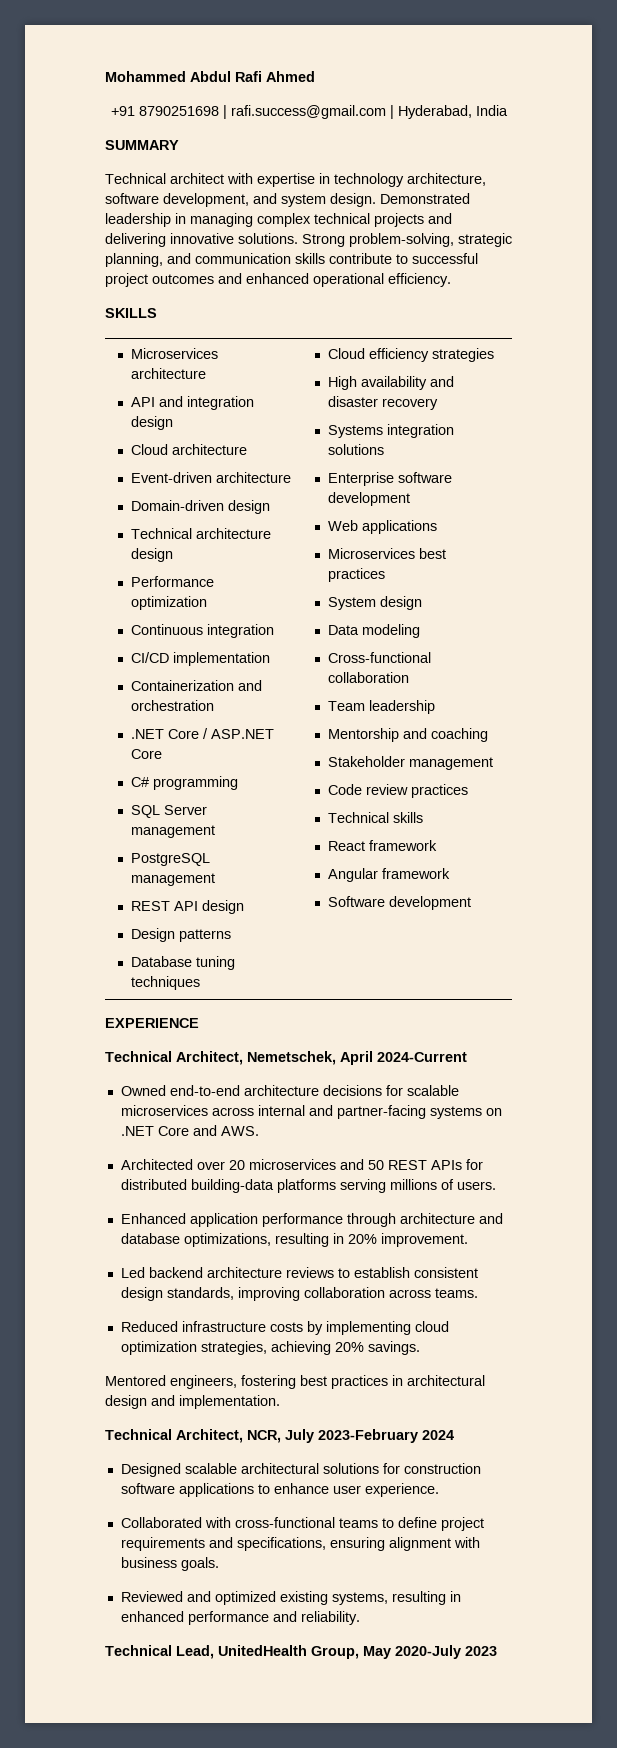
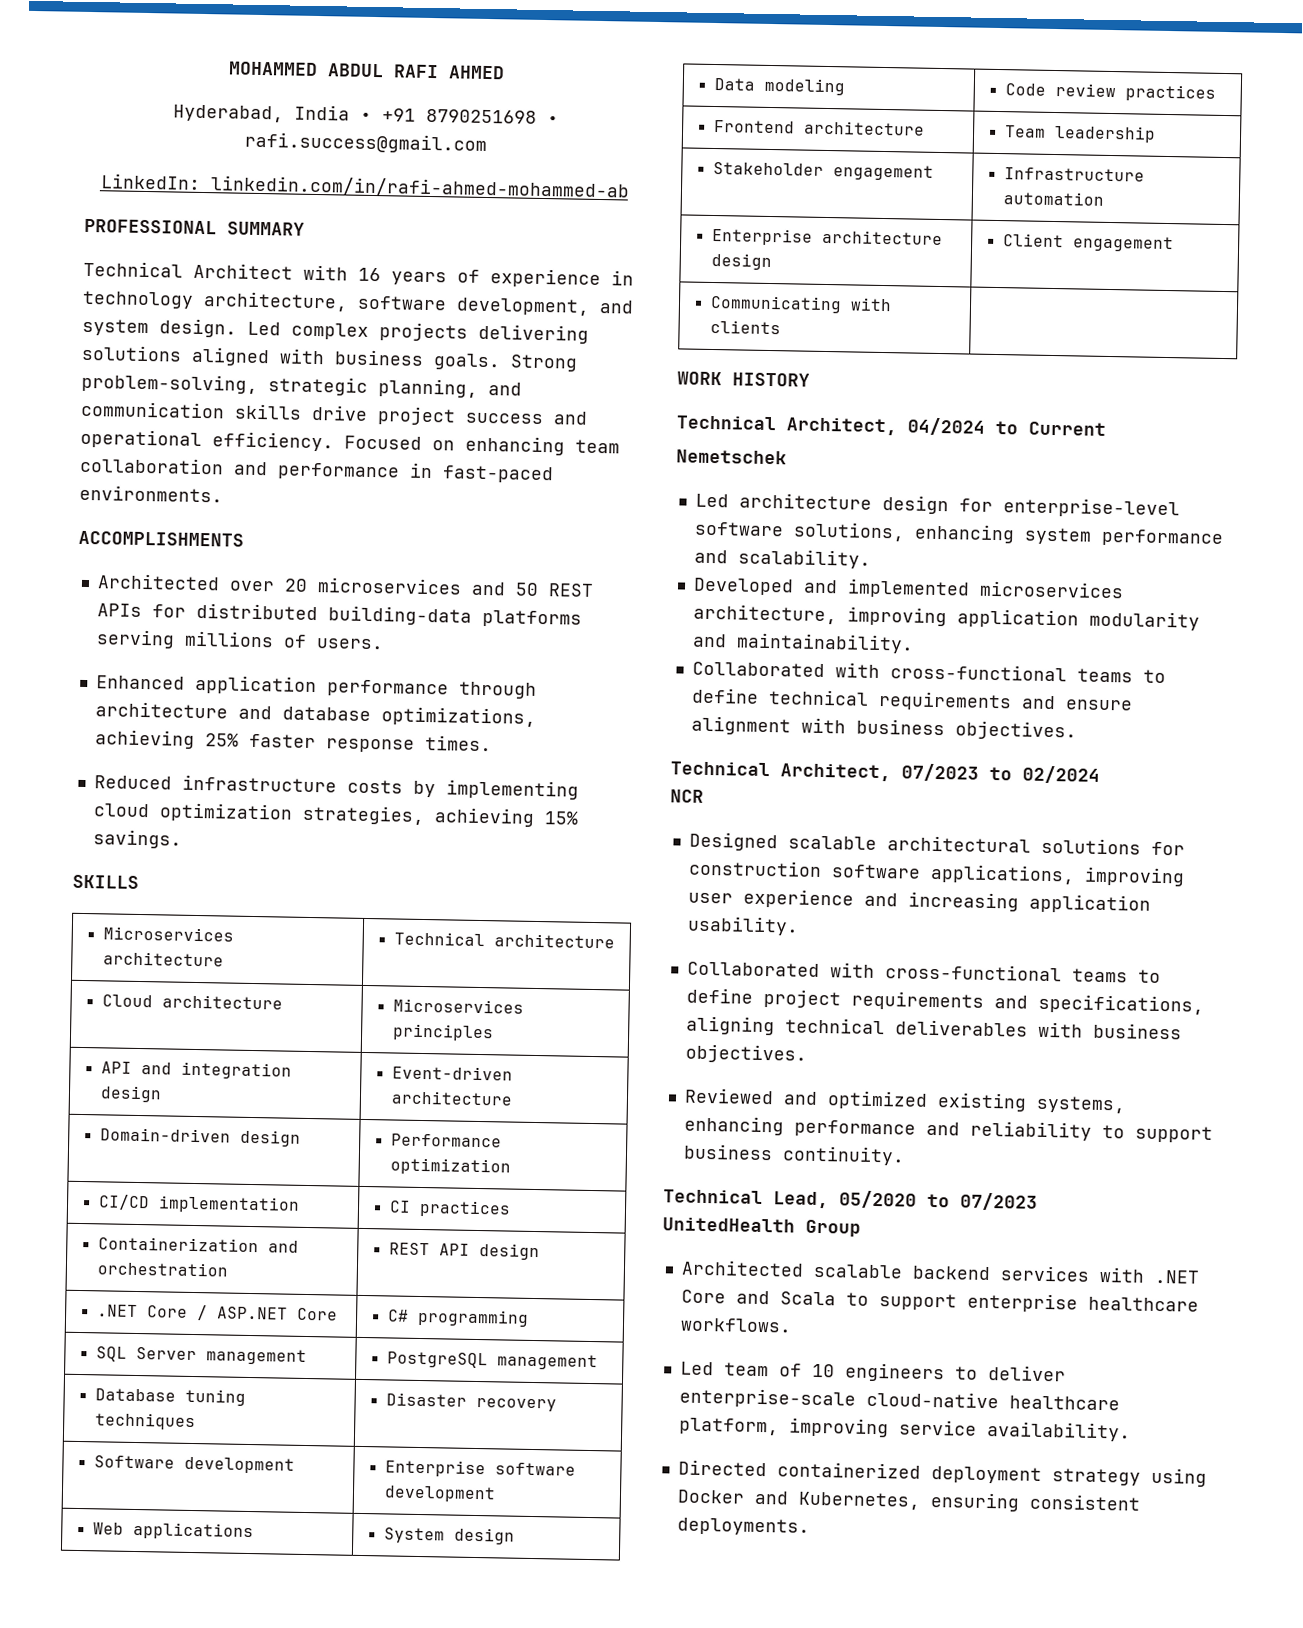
- Mohammed Abdul Rafi Ahmed
- +91 8790251698 | rafi.success@gmail.com | Hyderabad, India
- SUMMARY
+ MOHAMMED ABDUL RAFI AHMED
+ Hyderabad, India • +91 8790251698 • rafi.success@gmail.com
+ LinkedIn: linkedin.com/in/rafi-ahmed-mohammed-ab
+ PROFESSIONAL SUMMARY
- Technical architect with expertise in technology architecture, software development, and system design.
+ Technical Architect with 16 years of experience in technology architecture, software development, and system design.
- Demonstrated leadership in managing complex technical projects and delivering innovative solutions.
+ Led complex projects delivering solutions aligned with business goals.
- Strong problem-solving, strategic planning, and communication skills contribute to successful project outcomes and enhanced operational efficiency.
- SKILLS
- Microservices architecture
- API and integration design
- Cloud architecture
- Event-driven architecture
- Domain-driven design
- Technical architecture design
- Performance optimization
- Continuous integration
- CI/CD implementation
- Containerization and orchestration
- .NET Core / ASP.NET Core
- C# programming
- SQL Server management
- PostgreSQL management
- REST API design
- Design patterns
- Database tuning techniques | Cloud efficiency strategies
- High availability and disaster recovery
- Systems integration solutions
- Enterprise software development
- Web applications
- Microservices best practices
- System design
- Data modeling
- Cross-functional collaboration
- Team leadership
- Mentorship and coaching
- Stakeholder management
- Code review practices
- Technical skills
- React framework
- Angular framework
- Software development
- EXPERIENCE
- Technical Architect, Nemetschek, April 2024-Current
- Owned end-to-end architecture decisions for scalable microservices across internal and partner-facing systems on .NET Core and AWS.
+ Strong problem-solving, strategic planning, and communication skills drive project success and operational efficiency. Focused on enhancing team collaboration and performance in fast-paced environments.
+ ACCOMPLISHMENTS
- Enhanced application performance through architecture and database optimizations, resulting in 20% improvement.
- Led backend architecture reviews to establish consistent design standards, improving collaboration across teams.
+ Enhanced application performance through architecture and database optimizations, achieving 25% faster response times.
- Reduced infrastructure costs by implementing cloud optimization strategies, achieving 20% savings.
+ Reduced infrastructure costs by implementing cloud optimization strategies, achieving 15% savings.
- Mentored engineers, fostering best practices in architectural design and implementation.
- Technical Architect, NCR, July 2023-February 2024
+ SKILLS
+ Microservices architecture | Technical architecture
+ Cloud architecture | Microservices principles
+ API and integration design | Event-driven architecture
+ Domain-driven design | Performance optimization
+ CI/CD implementation | CI practices
+ Containerization and orchestration | REST API design
+ .NET Core / ASP.NET Core | C# programming
+ SQL Server management | PostgreSQL management
+ Database tuning techniques | Disaster recovery
+ Software development | Enterprise software development
+ Web applications | System design
+ Data modeling | Code review practices
+ Frontend architecture | Team leadership
+ Stakeholder engagement | Infrastructure automation
+ Enterprise architecture design | Client engagement
+ Communicating with clients |
+ WORK HISTORY
+ Technical Architect, 04/2024 to Current
+ Nemetschek
+ Led architecture design for enterprise-level software solutions, enhancing system performance and scalability.
+ Developed and implemented microservices architecture, improving application modularity and maintainability.
+ Collaborated with cross-functional teams to define technical requirements and ensure alignment with business objectives.
+ Technical Architect, 07/2023 to 02/2024
+ NCR
- Designed scalable architectural solutions for construction software applications to enhance user experience.
+ Designed scalable architectural solutions for construction software applications, improving user experience and increasing application usability.
- Collaborated with cross-functional teams to define project requirements and specifications, ensuring alignment with business goals.
+ Collaborated with cross-functional teams to define project requirements and specifications, aligning technical deliverables with business objectives.
- Reviewed and optimized existing systems, resulting in enhanced performance and reliability.
- Technical Lead, UnitedHealth Group, May 2020-July 2023
+ Reviewed and optimized existing systems, enhancing performance and reliability to support business continuity.
+ Technical Lead, 05/2020 to 07/2023
+ UnitedHealth Group
+ Architected scalable backend services with .NET Core and Scala to support enterprise healthcare workflows.
+ Led team of 10 engineers to deliver enterprise-scale cloud-native healthcare platform, improving service availability.
+ Directed containerized deployment strategy using Docker and Kubernetes, ensuring consistent deployments.

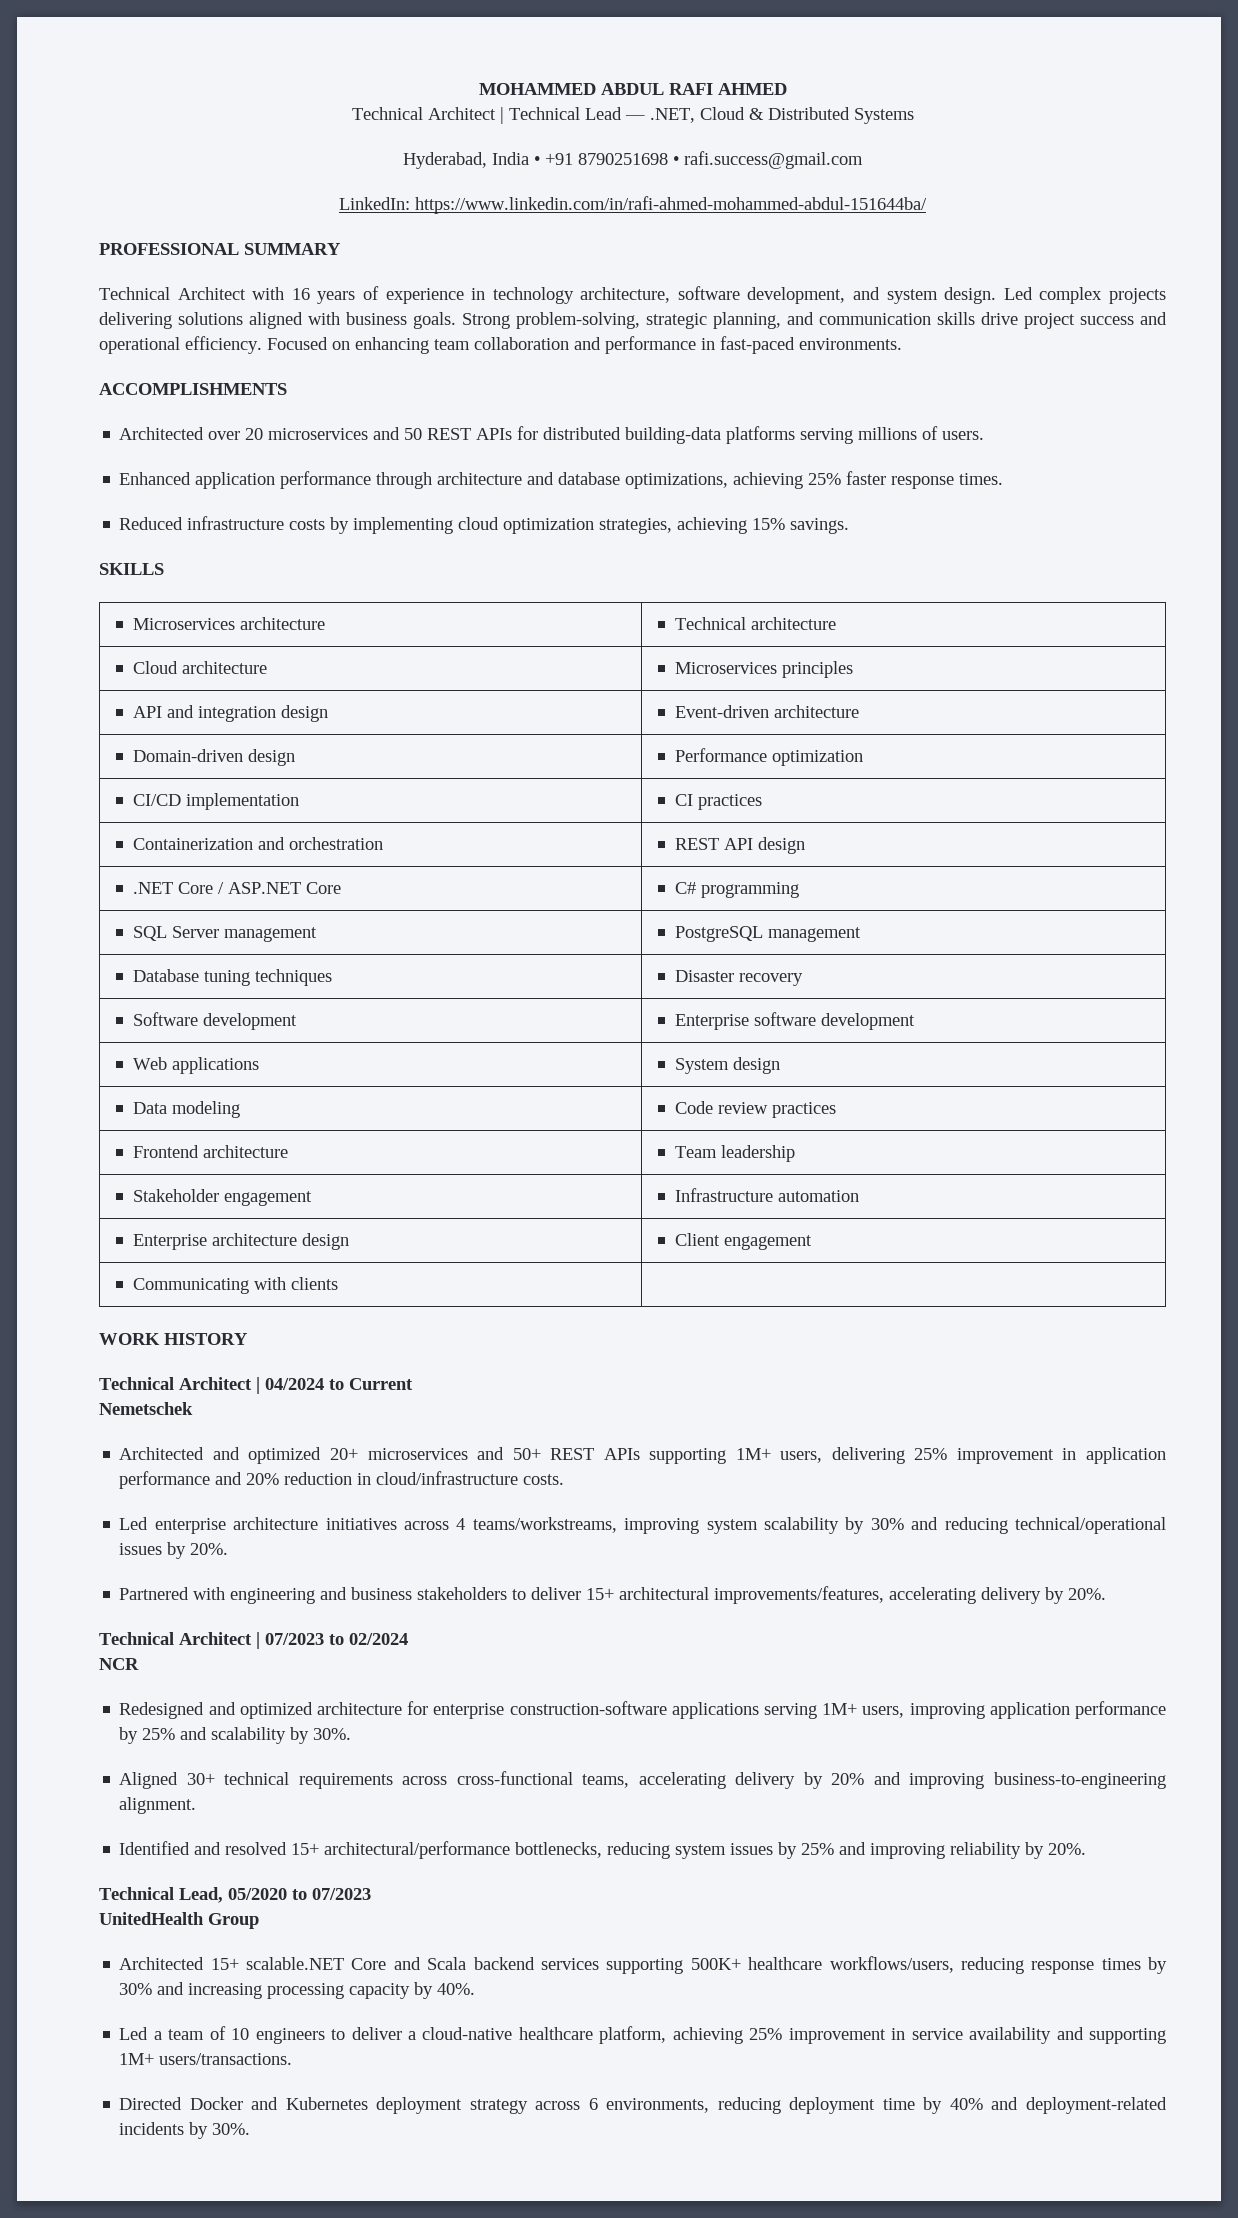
+ Technical Architect | Technical Lead — .NET, Cloud & Distributed Systems
- LinkedIn: linkedin.com/in/rafi-ahmed-mohammed-ab
+ LinkedIn: https://www.linkedin.com/in/rafi-ahmed-mohammed-abdul-151644ba/
- Technical Architect, 04/2024 to Current
+ Technical Architect | 04/2024 to Current
- Led architecture design for enterprise-level software solutions, enhancing system performance and scalability.
- Developed and implemented microservices architecture, improving application modularity and maintainability.
- Collaborated with cross-functional teams to define technical requirements and ensure alignment with business objectives.
- Technical Architect, 07/2023 to 02/2024
+ Architected and optimized 20+ microservices and 50+ REST APIs supporting 1M+ users, delivering 25% improvement in application performance and 20% reduction in cloud/infrastructure costs.
+ Led enterprise architecture initiatives across 4 teams/workstreams, improving system scalability by 30% and reducing technical/operational issues by 20%.
+ Partnered with engineering and business stakeholders to deliver 15+ architectural improvements/features, accelerating delivery by 20%.
+ Technical Architect | 07/2023 to 02/2024
- Designed scalable architectural solutions for construction software applications, improving user experience and increasing application usability.
- Collaborated with cross-functional teams to define project requirements and specifications, aligning technical deliverables with business objectives.
- Reviewed and optimized existing systems, enhancing performance and reliability to support business continuity.
+ Redesigned and optimized architecture for enterprise construction-software applications serving 1M+ users, improving application performance by 25% and scalability by 30%.
+ Aligned 30+ technical requirements across cross-functional teams, accelerating delivery by 20% and improving business-to-engineering alignment.
+ Identified and resolved 15+ architectural/performance bottlenecks, reducing system issues by 25% and improving reliability by 20%.
- Architected scalable backend services with .NET Core and Scala to support enterprise healthcare workflows.
- Led team of 10 engineers to deliver enterprise-scale cloud-native healthcare platform, improving service availability.
- Directed containerized deployment strategy using Docker and Kubernetes, ensuring consistent deployments.
+ Architected 15+ scalable.NET Core and Scala backend services supporting 500K+ healthcare workflows/users, reducing response times by 30% and increasing processing capacity by 40%.
+ Led a team of 10 engineers to deliver a cloud-native healthcare platform, achieving 25% improvement in service availability and supporting 1M+ users/transactions.
+ Directed Docker and Kubernetes deployment strategy across 6 environments, reducing deployment time by 40% and deployment-related incidents by 30%.

